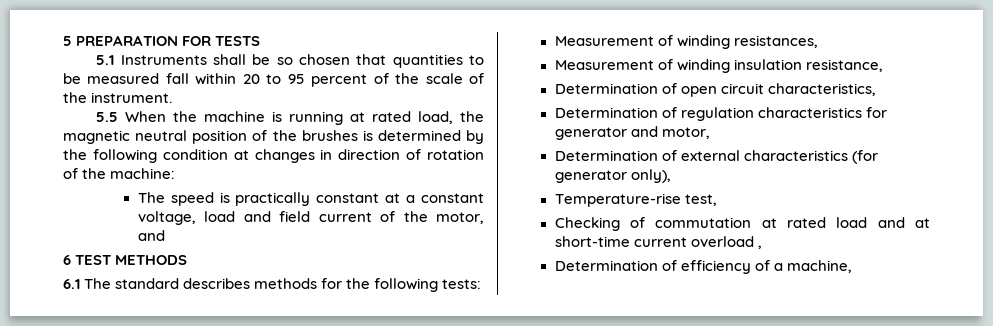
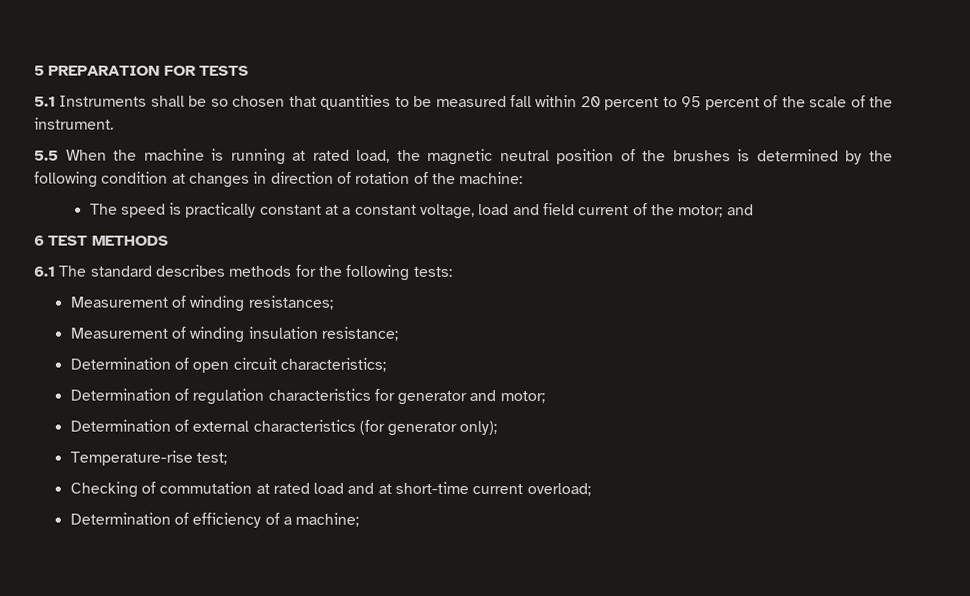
- 5.1 Instruments shall be so chosen that quantities to be measured fall within 20 to 95 percent of the scale of the instrument.
+ 5.1 Instruments shall be so chosen that quantities to be measured fall within 20 percent to 95 percent of the scale of the instrument.
- The speed is practically constant at a constant voltage, load and field current of the motor, and
+ The speed is practically constant at a constant voltage, load and field current of the motor; and
- Measurement of winding resistances,
+ Measurement of winding resistances;
- Measurement of winding insulation resistance,
+ Measurement of winding insulation resistance;
- Determination of open circuit characteristics,
+ Determination of open circuit characteristics;
- Determination of regulation characteristics for generator and motor,
+ Determination of regulation characteristics for generator and motor;
- Determination of external characteristics (for generator only),
+ Determination of external characteristics (for generator only);
- Temperature-rise test,
+ Temperature-rise test;
- Checking of commutation at rated load and at short-time current overload ,
+ Checking of commutation at rated load and at short-time current overload;
- Determination of efficiency of a machine,
+ Determination of efficiency of a machine;

